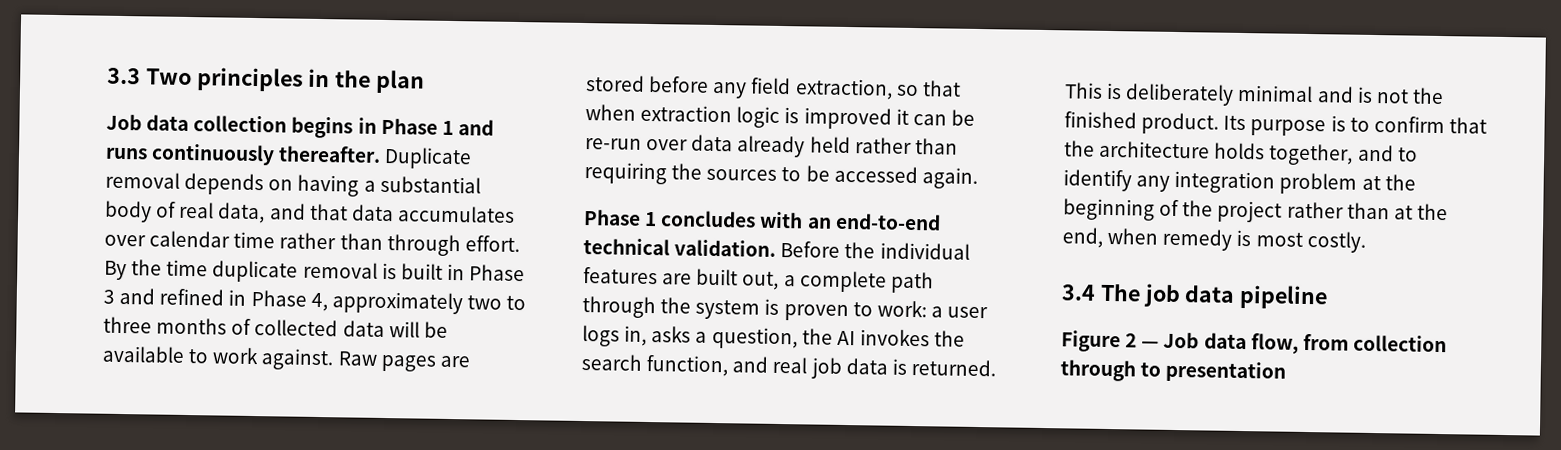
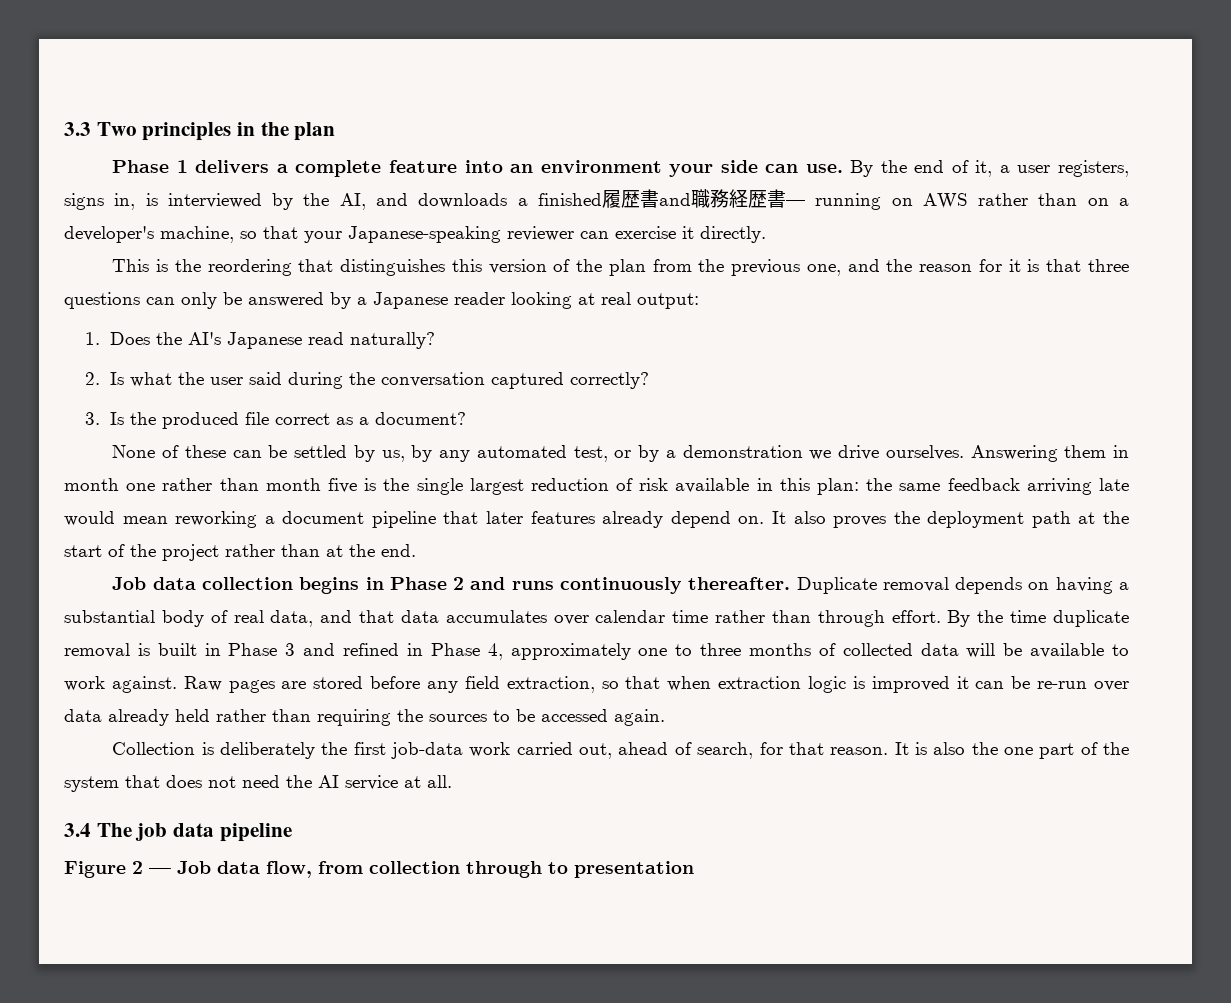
+ Phase 1 delivers a complete feature into an environment your side can use. By the end of it, a user registers, signs in, is interviewed by the AI, and downloads a finished履歴書and職務経歴書— running on AWS rather than on a developer's machine, so that your Japanese-speaking reviewer can exercise it directly.
+ This is the reordering that distinguishes this version of the plan from the previous one, and the reason for it is that three questions can only be answered by a Japanese reader looking at real output:
+ 1. Does the AI's Japanese read naturally?
+ 2. Is what the user said during the conversation captured correctly?
+ 3. Is the produced file correct as a document?
+ None of these can be settled by us, by any automated test, or by a demonstration we drive ourselves. Answering them in month one rather than month five is the single largest reduction of risk available in this plan: the same feedback arriving late would mean reworking a document pipeline that later features already depend on. It also proves the deployment path at the start of the project rather than at the end.
- Job data collection begins in Phase 1 and runs continuously thereafter.
+ Job data collection begins in Phase 2 and runs continuously thereafter.
- By the time duplicate removal is built in Phase 3 and refined in Phase 4, approximately two to three months of collected data will be available to work against.
+ By the time duplicate removal is built in Phase 3 and refined in Phase 4, approximately one to three months of collected data will be available to work against.
- Phase 1 concludes with an end-to-end technical validation. Before the individual features are built out, a complete path through the system is proven to work: a user logs in, asks a question, the AI invokes the search function, and real job data is returned. This is deliberately minimal and is not the finished product. Its purpose is to confirm that the architecture holds together, and to identify any integration problem at the beginning of the project rather than at the end, when remedy is most costly.
+ Collection is deliberately the first job-data work carried out, ahead of search, for that reason. It is also the one part of the system that does not need the AI service at all.

